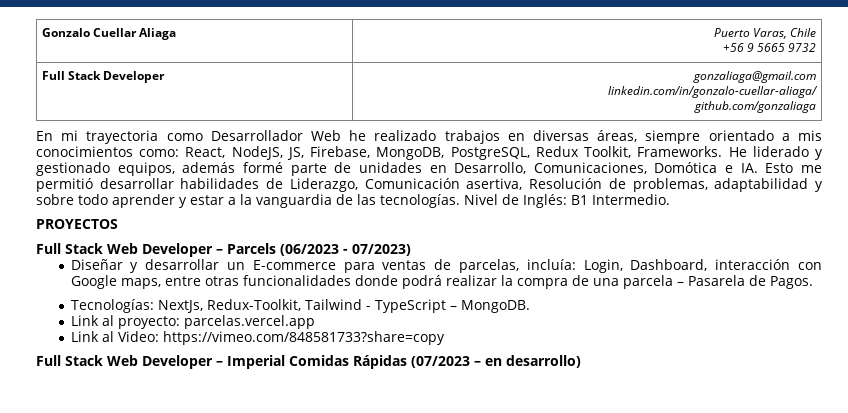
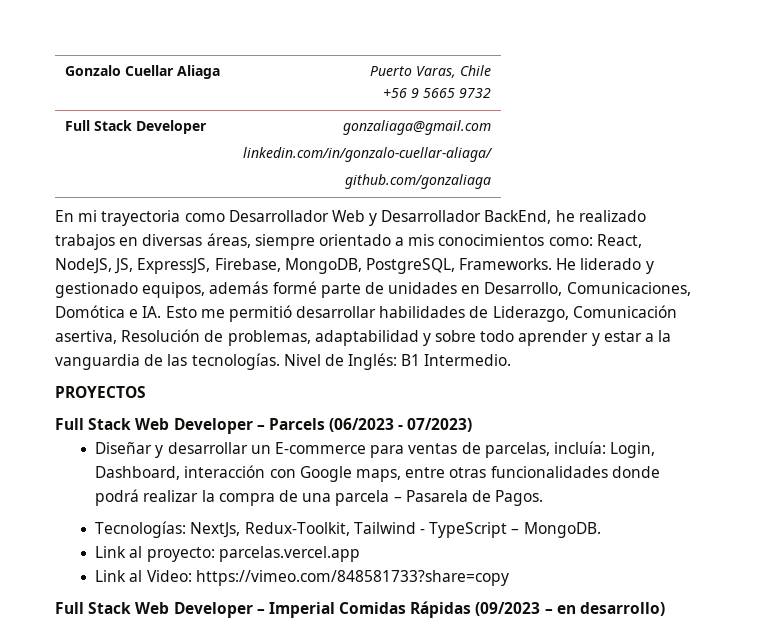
- En mi trayectoria como Desarrollador Web he realizado trabajos en diversas áreas, siempre orientado a mis conocimientos como: React, NodeJS, JS, Firebase, MongoDB, PostgreSQL, Redux Toolkit, Frameworks.
+ En mi trayectoria como Desarrollador Web y Desarrollador BackEnd, he realizado trabajos en diversas áreas, siempre orientado a mis conocimientos como: React, NodeJS, JS, ExpressJS, Firebase, MongoDB, PostgreSQL, Frameworks.
- Full Stack Web Developer – Imperial Comidas Rápidas (07/2023 – en desarrollo)
+ Full Stack Web Developer – Imperial Comidas Rápidas (09/2023 – en desarrollo)

